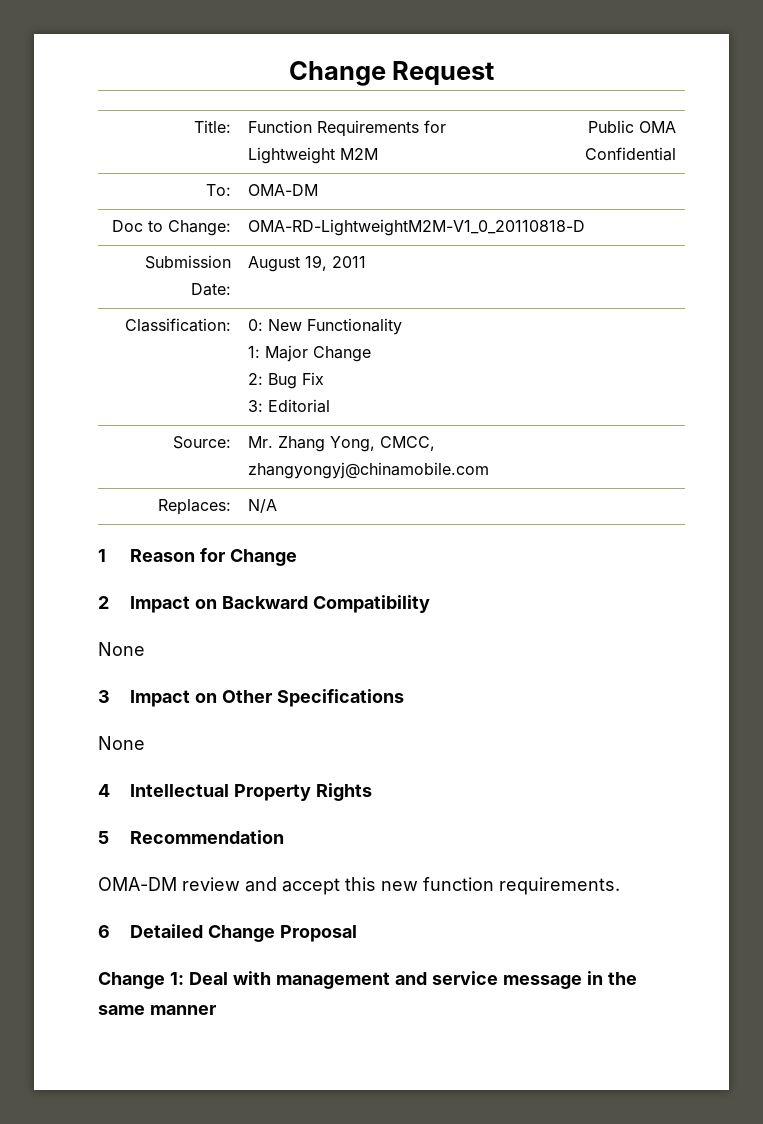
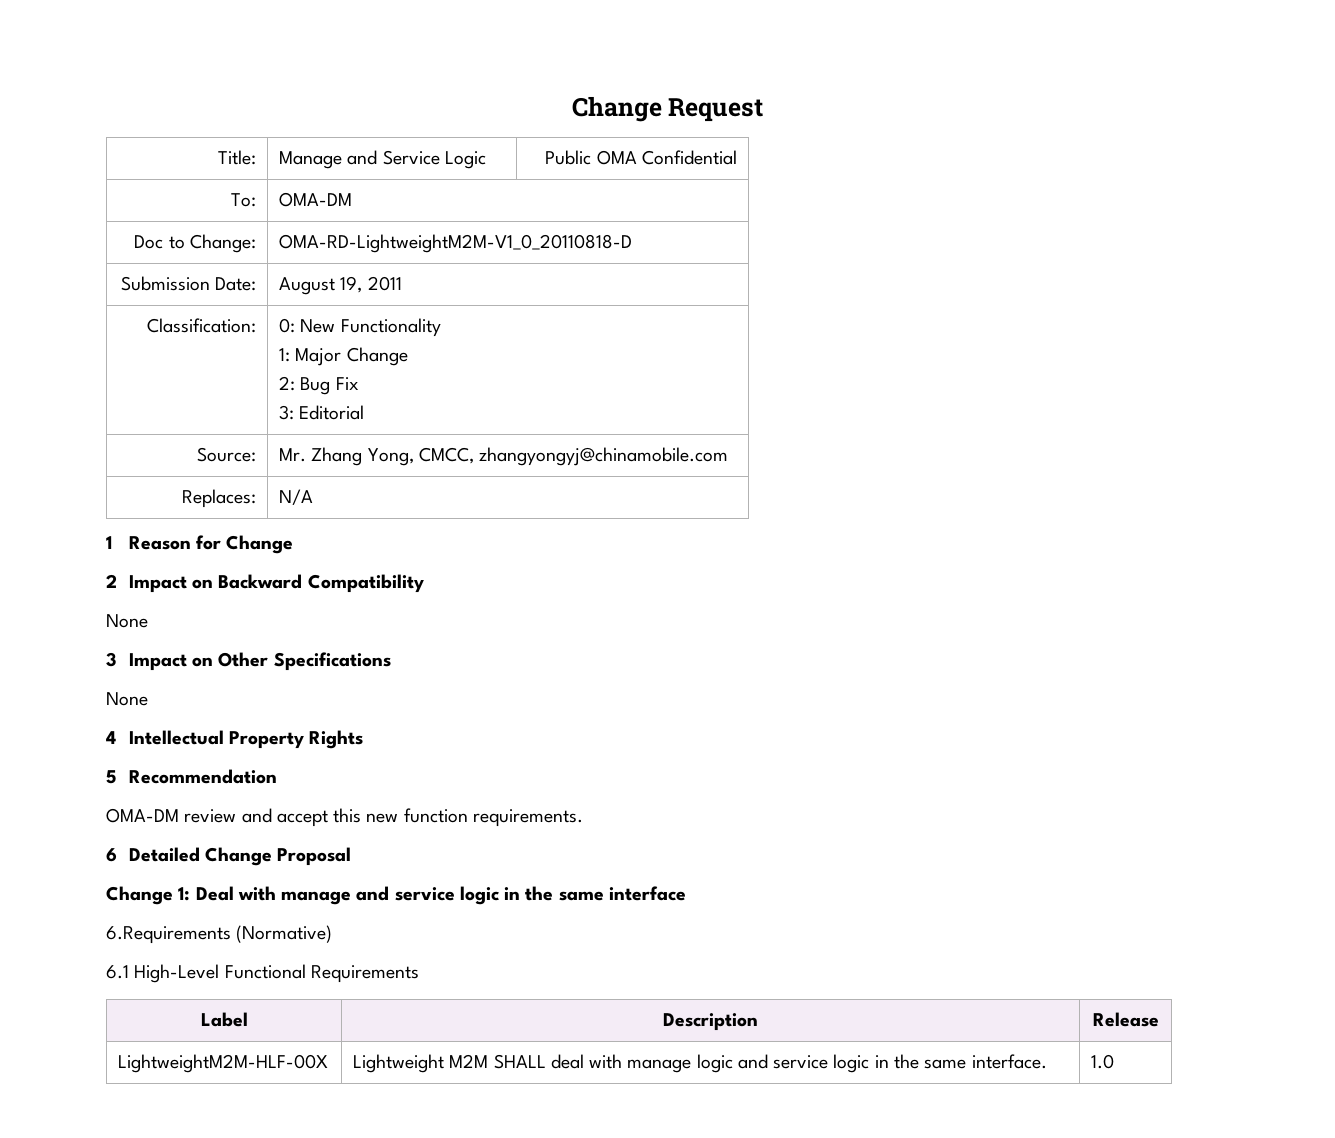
- Title: | Function Requirements for Lightweight M2M | Public OMA Confidential
+ Title: | Manage and Service Logic | Public OMA Confidential
- Change 1: Deal with management and service message in the same manner
+ Change 1: Deal with manage and service logic in the same interface
+ 6.Requirements (Normative)
+ 6.1 High-Level Functional Requirements
+ Label | Description | Release
+ LightweightM2M-HLF-00X | Lightweight M2M SHALL deal with manage logic and service logic in the same interface. | 1.0

